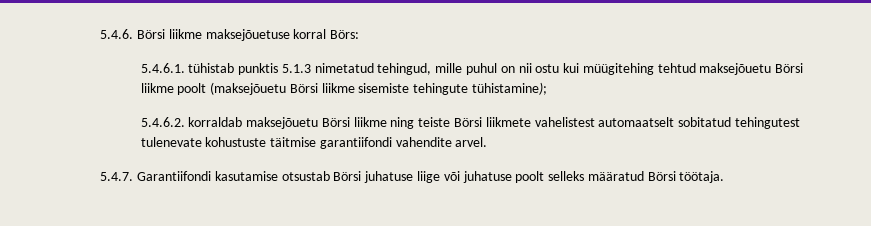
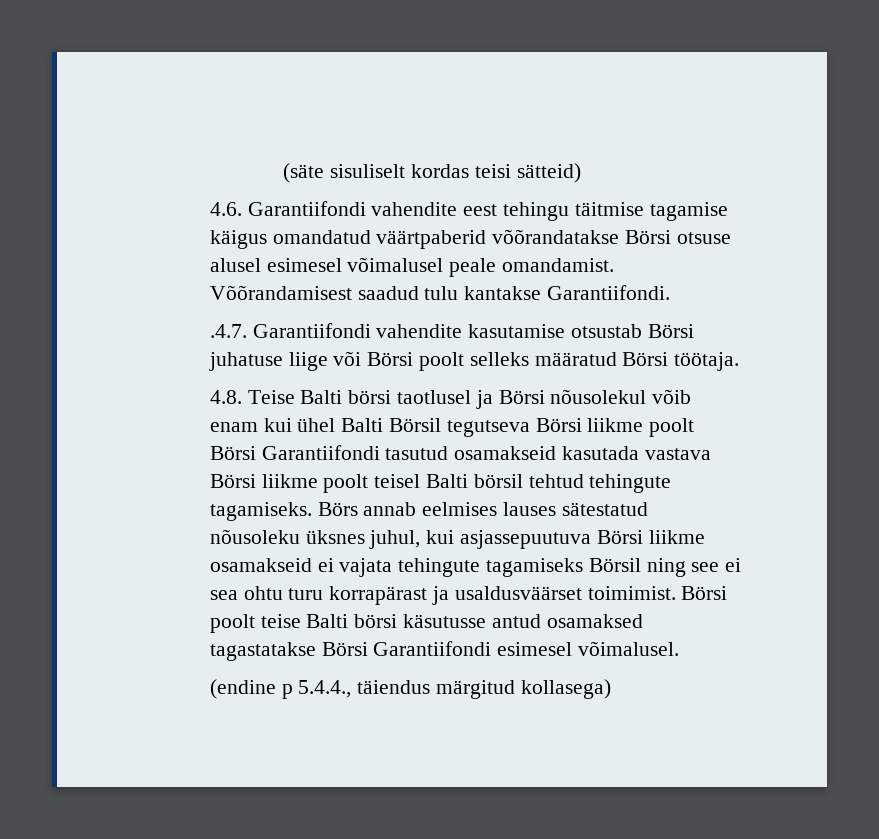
- 5.4.6. Börsi liikme maksejõuetuse korral Börs:
- 5.4.6.1. tühistab punktis 5.1.3 nimetatud tehingud, mille puhul on nii ostu kui müügitehing tehtud maksejõuetu Börsi liikme poolt (maksejõuetu Börsi liikme sisemiste tehingute tühistamine);
- 5.4.6.2. korraldab maksejõuetu Börsi liikme ning teiste Börsi liikmete vahelistest automaatselt sobitatud tehingutest tulenevate kohustuste täitmise garantiifondi vahendite arvel.
- 5.4.7. Garantiifondi kasutamise otsustab Börsi juhatuse liige või juhatuse poolt selleks määratud Börsi töötaja.
+ (säte sisuliselt kordas teisi sätteid)
+ 4.6. Garantiifondi vahendite eest tehingu täitmise tagamise käigus omandatud väärtpaberid võõrandatakse Börsi otsuse alusel esimesel võimalusel peale omandamist. Võõrandamisest saadud tulu kantakse Garantiifondi.
+ .4.7. Garantiifondi vahendite kasutamise otsustab Börsi juhatuse liige või Börsi poolt selleks määratud Börsi töötaja.
+ 4.8. Teise Balti börsi taotlusel ja Börsi nõusolekul võib enam kui ühel Balti Börsil tegutseva Börsi liikme poolt Börsi Garantiifondi tasutud osamakseid kasutada vastava Börsi liikme poolt teisel Balti börsil tehtud tehingute tagamiseks. Börs annab eelmises lauses sätestatud nõusoleku üksnes juhul, kui asjassepuutuva Börsi liikme osamakseid ei vajata tehingute tagamiseks Börsil ning see ei sea ohtu turu korrapärast ja usaldusväärset toimimist. Börsi poolt teise Balti börsi käsutusse antud osamaksed tagastatakse Börsi Garantiifondi esimesel võimalusel.
+ (endine p 5.4.4., täiendus märgitud kollasega)

